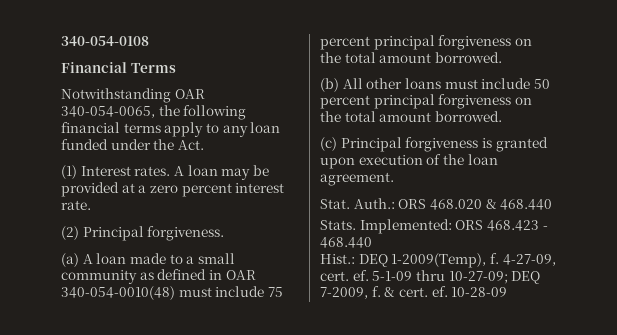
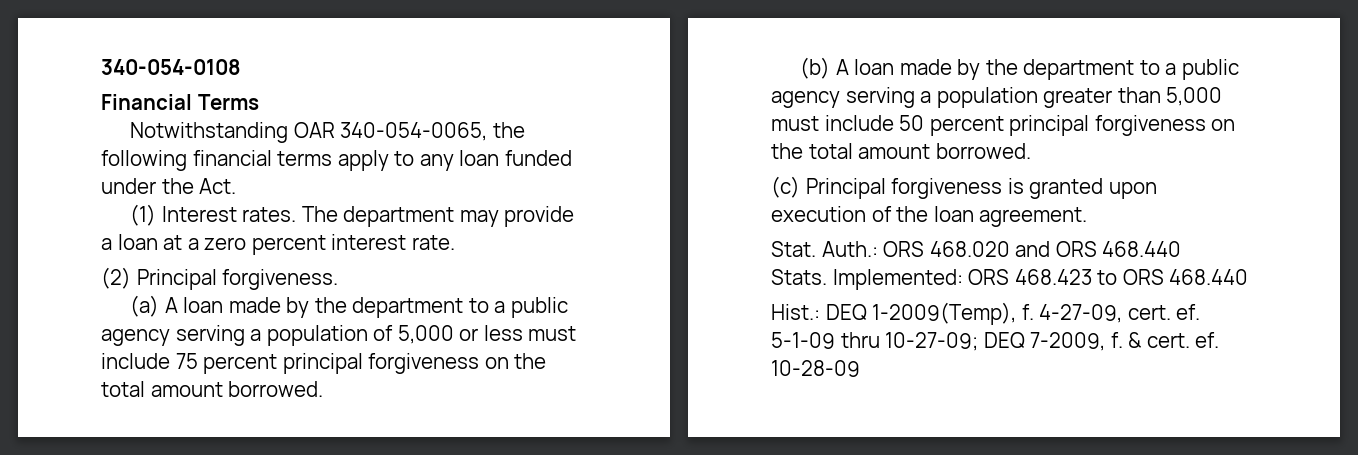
- A loan may be provided at a zero percent interest rate.
+ The department may provide a loan at a zero percent interest rate.
- (a) A loan made to a small community as defined in OAR 340-054-0010(48) must include 75 percent principal forgiveness on the total amount borrowed.
+ (a) A loan made by the department to a public agency serving a population of 5,000 or less must include 75 percent principal forgiveness on the total amount borrowed.
- (b) All other loans must include 50 percent principal forgiveness on the total amount borrowed.
+ (b) A loan made by the department to a public agency serving a population greater than 5,000 must include 50 percent principal forgiveness on the total amount borrowed.
- Auth.: ORS 468.020 & 468.440
+ Auth.: ORS 468.020 and ORS 468.440
- Implemented: ORS 468.423 - 468.440
+ Implemented: ORS 468.423 to ORS 468.440

